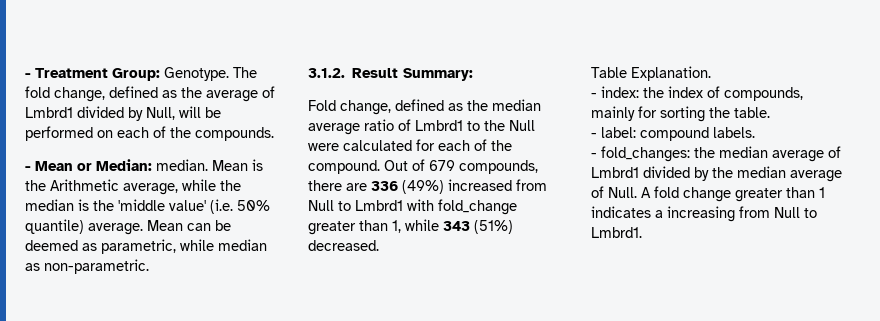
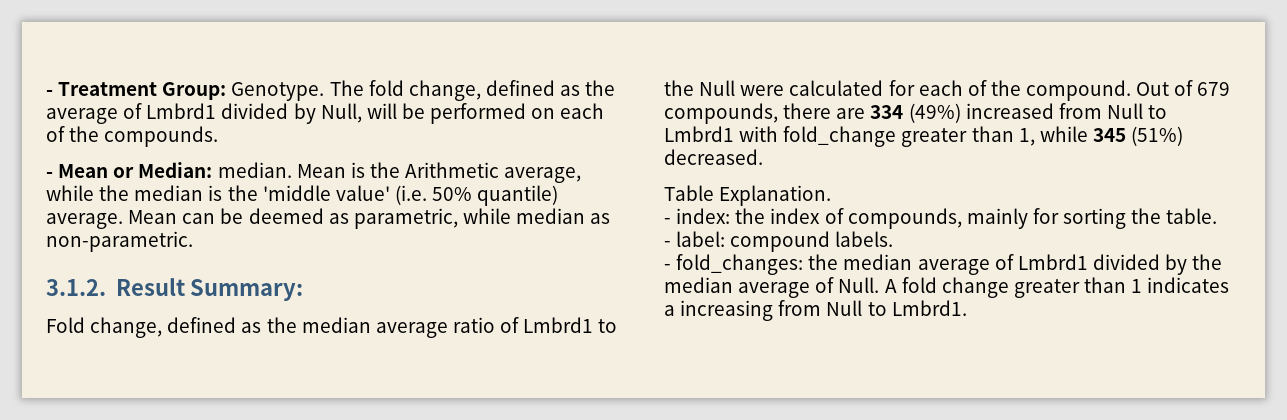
- Out of 679 compounds, there are 336 (49%) increased from Null to Lmbrd1 with fold_change greater than 1, while 343 (51%) decreased.
+ Out of 679 compounds, there are 334 (49%) increased from Null to Lmbrd1 with fold_change greater than 1, while 345 (51%) decreased.

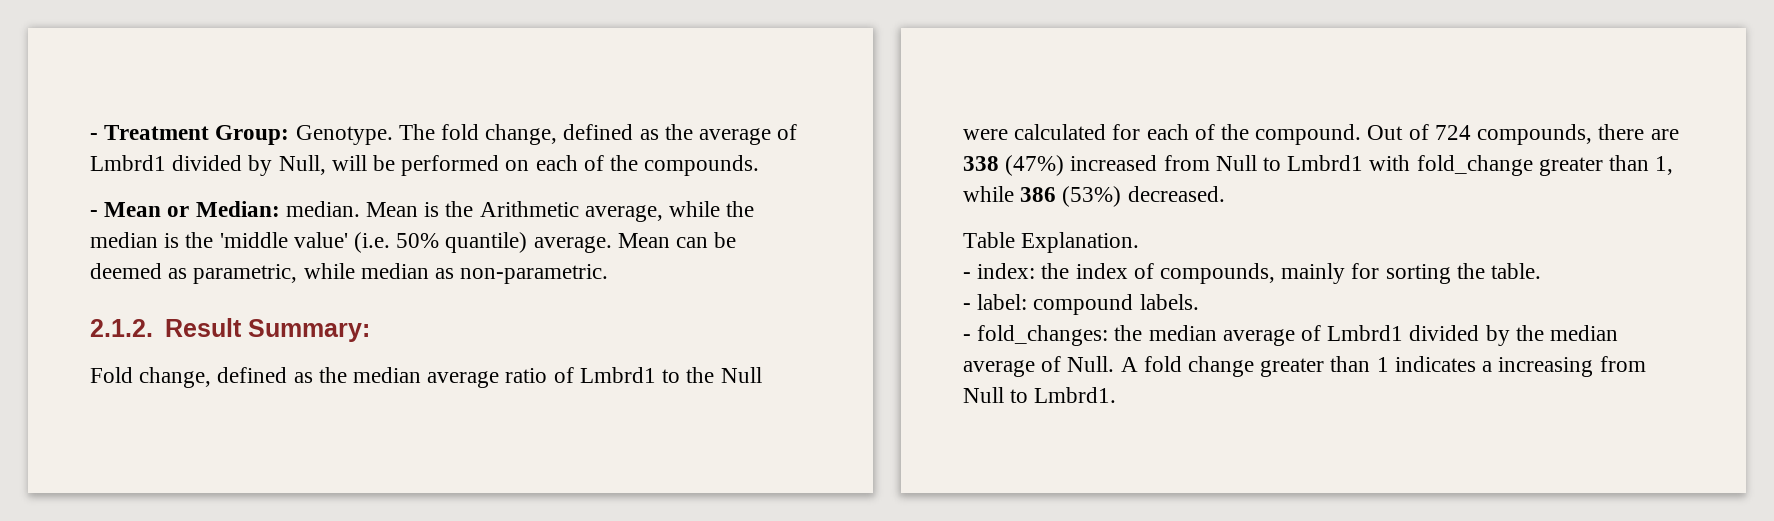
- 3.1.2. Result Summary:
+ 2.1.2. Result Summary:
- Out of 679 compounds, there are 334 (49%) increased from Null to Lmbrd1 with fold_change greater than 1, while 345 (51%) decreased.
+ Out of 724 compounds, there are 338 (47%) increased from Null to Lmbrd1 with fold_change greater than 1, while 386 (53%) decreased.

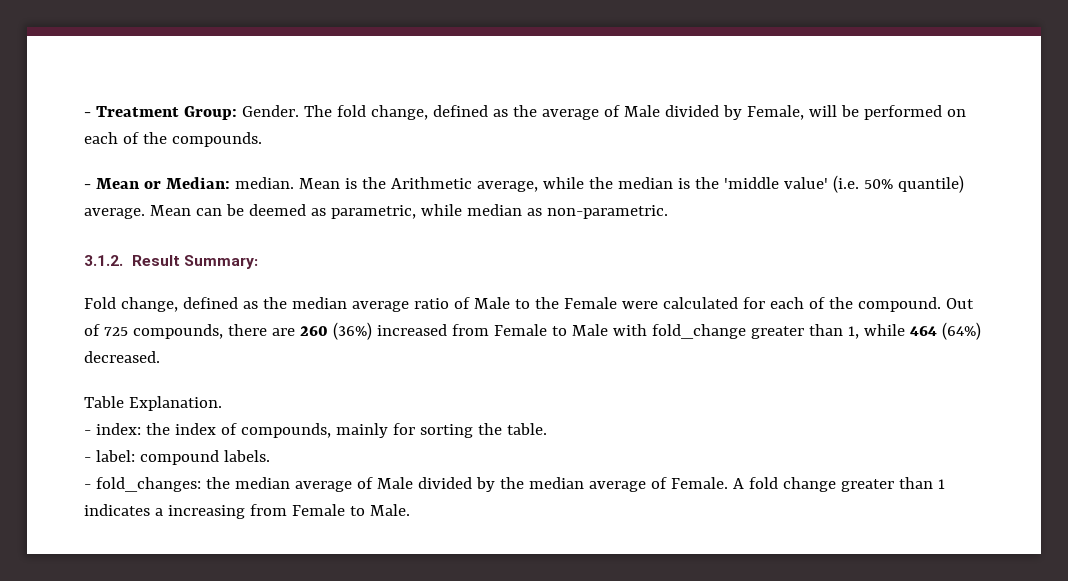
- - Treatment Group: Genotype.
+ - Treatment Group: Gender.
- The fold change, defined as the average of Lmbrd1 divided by Null, will be performed on each of the compounds.
+ The fold change, defined as the average of Male divided by Female, will be performed on each of the compounds.
- 2.1.2. Result Summary:
+ 3.1.2. Result Summary:
- Fold change, defined as the median average ratio of Lmbrd1 to the Null were calculated for each of the compound.
+ Fold change, defined as the median average ratio of Male to the Female were calculated for each of the compound.
- Out of 724 compounds, there are 338 (47%) increased from Null to Lmbrd1 with fold_change greater than 1, while 386 (53%) decreased.
+ Out of 725 compounds, there are 260 (36%) increased from Female to Male with fold_change greater than 1, while 464 (64%) decreased.
- - fold_changes: the median average of Lmbrd1 divided by the median average of Null.
+ - fold_changes: the median average of Male divided by the median average of Female.
- A fold change greater than 1 indicates a increasing from Null to Lmbrd1.
+ A fold change greater than 1 indicates a increasing from Female to Male.

